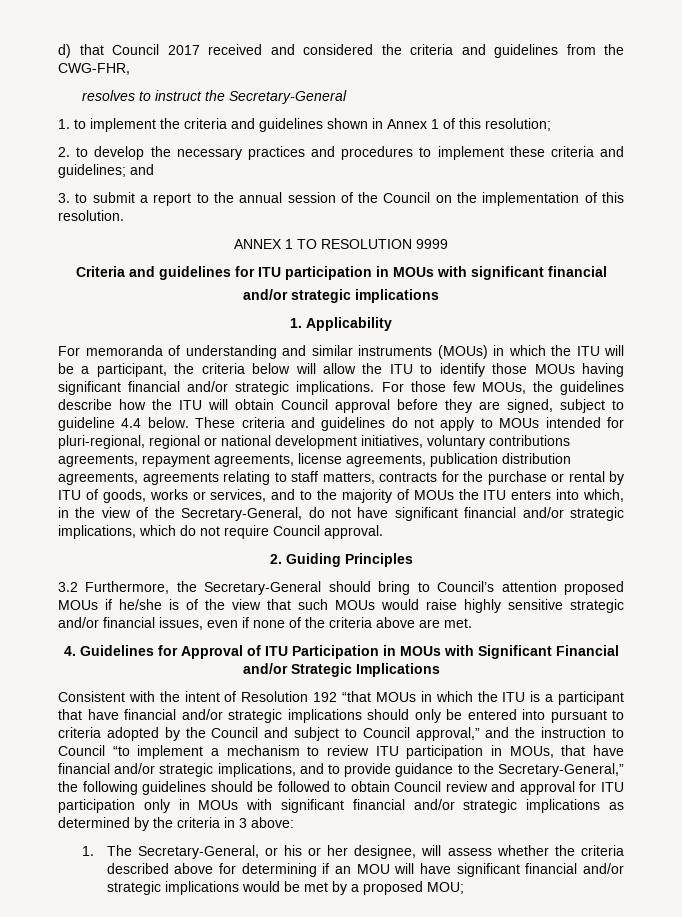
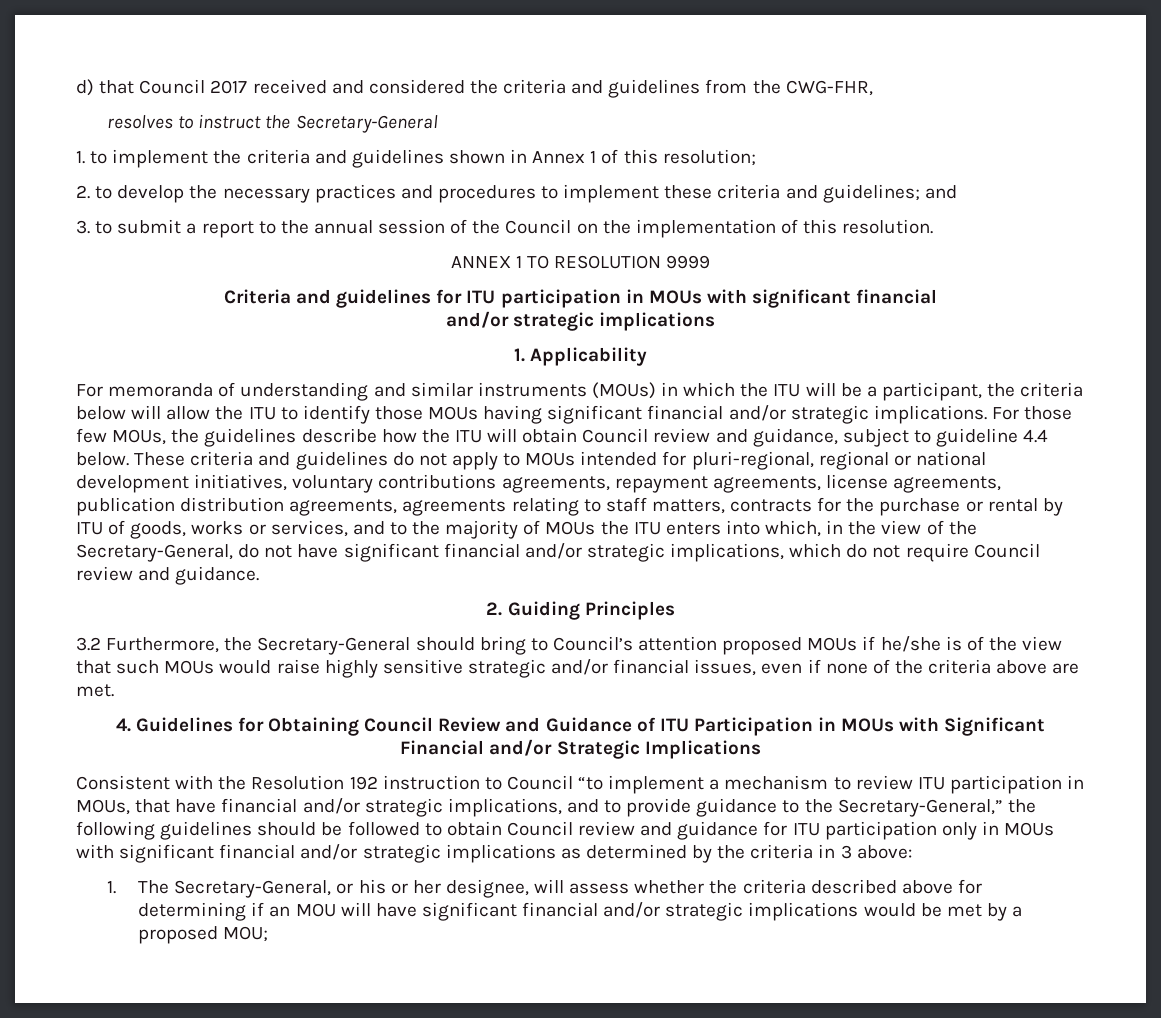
- For those few MOUs, the guidelines describe how the ITU will obtain Council approval before they are signed, subject to guideline 4.4 below.
+ For those few MOUs, the guidelines describe how the ITU will obtain Council review and guidance, subject to guideline 4.4 below.
- These criteria and guidelines do not apply to MOUs intended for pluri-regional, regional or national development initiatives, voluntary contributions agreements, repayment agreements, license agreements, publication distribution agreements, agreements relating to staff matters, contracts for the purchase or rental by ITU of goods, works or services, and to the majority of MOUs the ITU enters into which, in the view of the Secretary-General, do not have significant financial and/or strategic implications, which do not require Council approval.
+ These criteria and guidelines do not apply to MOUs intended for pluri-regional, regional or national development initiatives, voluntary contributions agreements, repayment agreements, license agreements, publication distribution agreements, agreements relating to staff matters, contracts for the purchase or rental by ITU of goods, works or services, and to the majority of MOUs the ITU enters into which, in the view of the Secretary-General, do not have significant financial and/or strategic implications, which do not require Council review and guidance.
- 4. Guidelines for Approval of ITU Participation in MOUs with Significant Financial and/or Strategic Implications
+ 4. Guidelines for Obtaining Council Review and Guidance of ITU Participation in MOUs with Significant Financial and/or Strategic Implications
- Consistent with the intent of Resolution 192 “that MOUs in which the ITU is a participant that have financial and/or strategic implications should only be entered into pursuant to criteria adopted by the Council and subject to Council approval,” and the instruction to Council “to implement a mechanism to review ITU participation in MOUs, that have financial and/or strategic implications, and to provide guidance to the Secretary-General,” the following guidelines should be followed to obtain Council review and approval for ITU participation only in MOUs with significant financial and/or strategic implications as determined by the criteria in 3 above:
+ Consistent with the Resolution 192 instruction to Council “to implement a mechanism to review ITU participation in MOUs, that have financial and/or strategic implications, and to provide guidance to the Secretary-General,” the following guidelines should be followed to obtain Council review and guidance for ITU participation only in MOUs with significant financial and/or strategic implications as determined by the criteria in 3 above:

